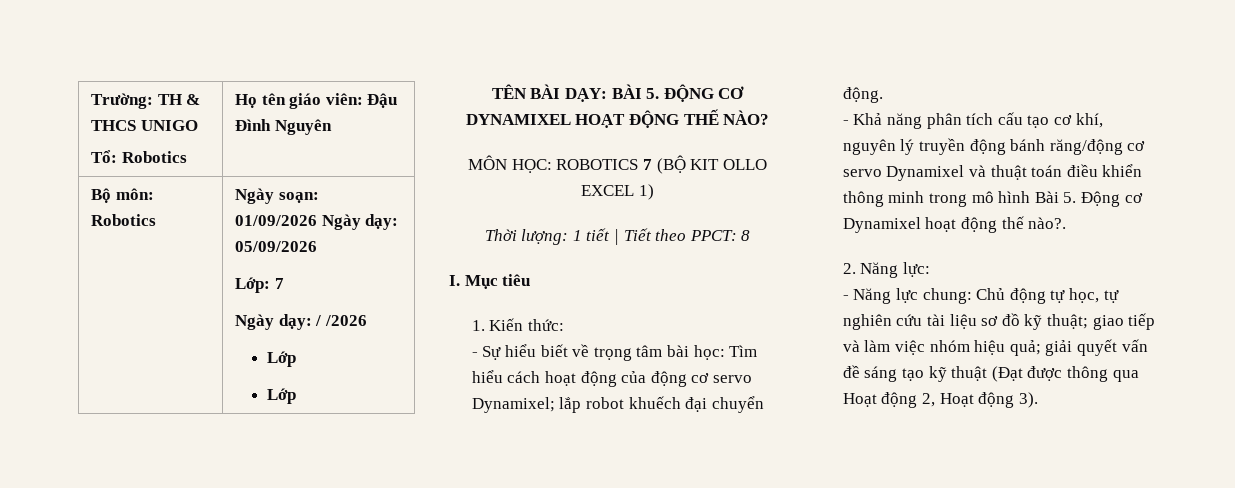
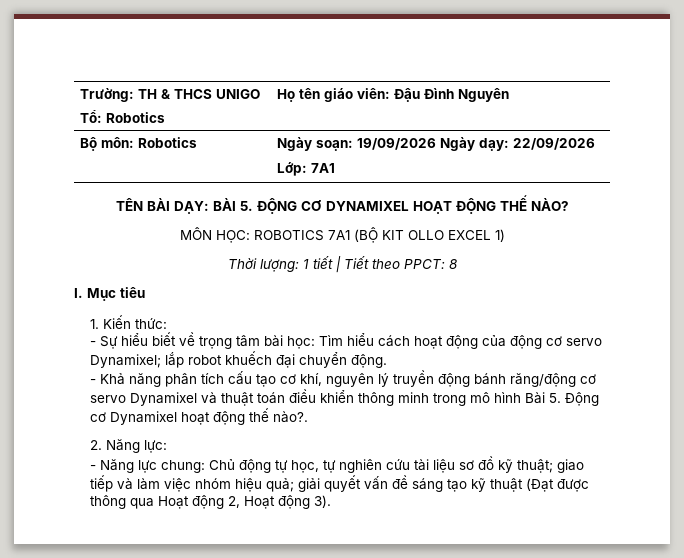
- Bộ môn: Robotics | Ngày soạn: 01/09/2026 Ngày dạy: 05/09/2026
- Lớp: 7
- Ngày dạy: / /2026
- Lớp
- Lớp
+ Bộ môn: Robotics | Ngày soạn: 19/09/2026 Ngày dạy: 22/09/2026
+ Lớp: 7A1
- MÔN HỌC: ROBOTICS 7 (BỘ KIT OLLO EXCEL 1)
+ MÔN HỌC: ROBOTICS 7A1 (BỘ KIT OLLO EXCEL 1)

